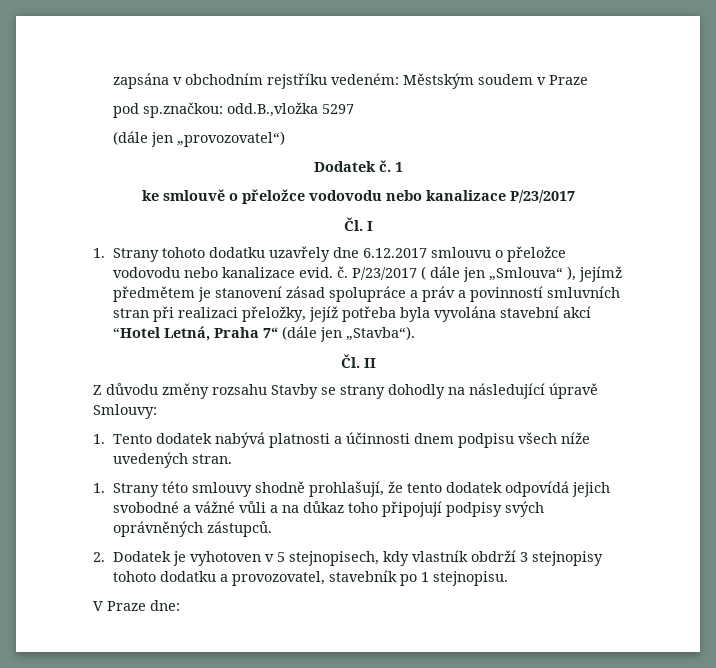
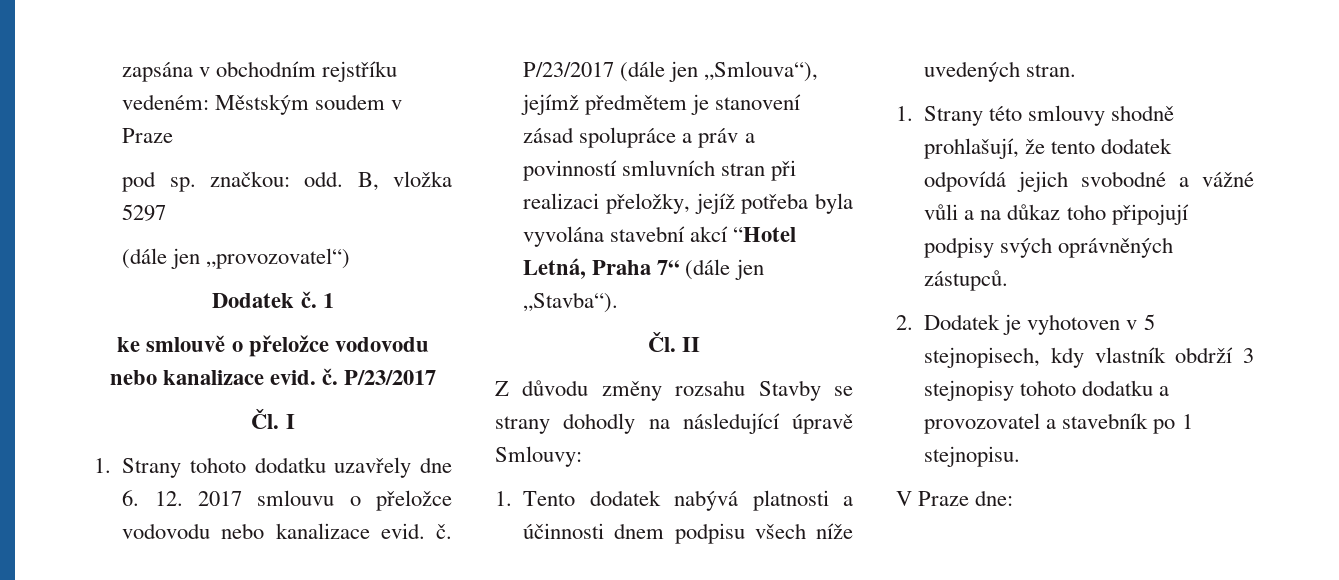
- pod sp.značkou: odd.B.,vložka 5297
+ pod sp. značkou: odd. B, vložka 5297
- ke smlouvě o přeložce vodovodu nebo kanalizace P/23/2017
+ ke smlouvě o přeložce vodovodu nebo kanalizace evid. č. P/23/2017
- 1. Strany tohoto dodatku uzavřely dne 6.12.2017 smlouvu o přeložce vodovodu nebo kanalizace evid. č.
+ 1. Strany tohoto dodatku uzavřely dne 6. 12. 2017 smlouvu o přeložce vodovodu nebo kanalizace evid. č.
- P/23/2017 ( dále jen „Smlouva“ ), jejímž předmětem je stanovení zásad spolupráce a práv a povinností smluvních stran při realizaci přeložky, jejíž potřeba byla vyvolána stavební akcí “Hotel Letná, Praha 7“ (dále jen „Stavba“).
+ P/23/2017 (dále jen „Smlouva“), jejímž předmětem je stanovení zásad spolupráce a práv a povinností smluvních stran při realizaci přeložky, jejíž potřeba byla vyvolána stavební akcí “Hotel Letná, Praha 7“ (dále jen „Stavba“).
- 2. Dodatek je vyhotoven v 5 stejnopisech, kdy vlastník obdrží 3 stejnopisy tohoto dodatku a provozovatel, stavebník po 1 stejnopisu.
+ 2. Dodatek je vyhotoven v 5 stejnopisech, kdy vlastník obdrží 3 stejnopisy tohoto dodatku a provozovatel a stavebník po 1 stejnopisu.

